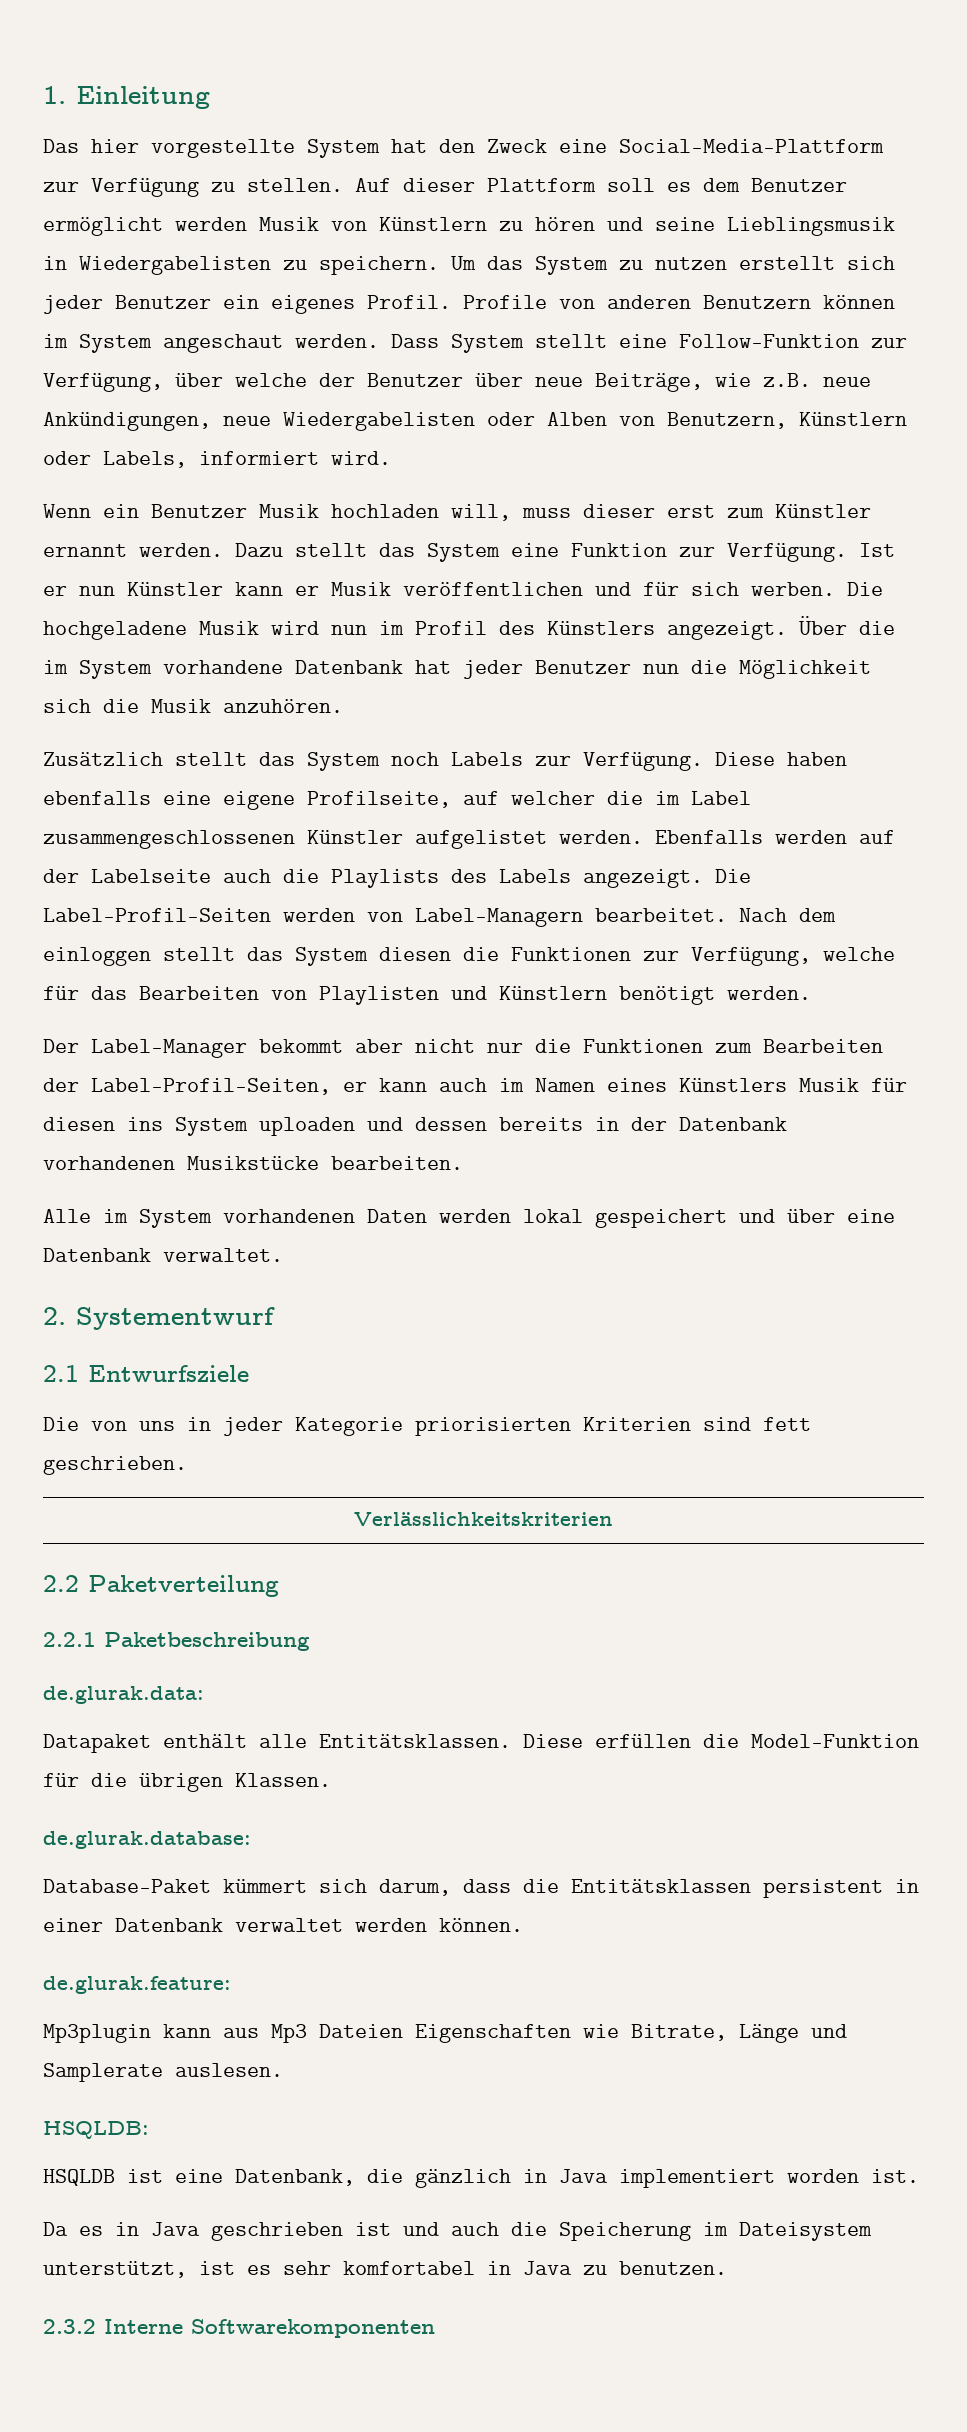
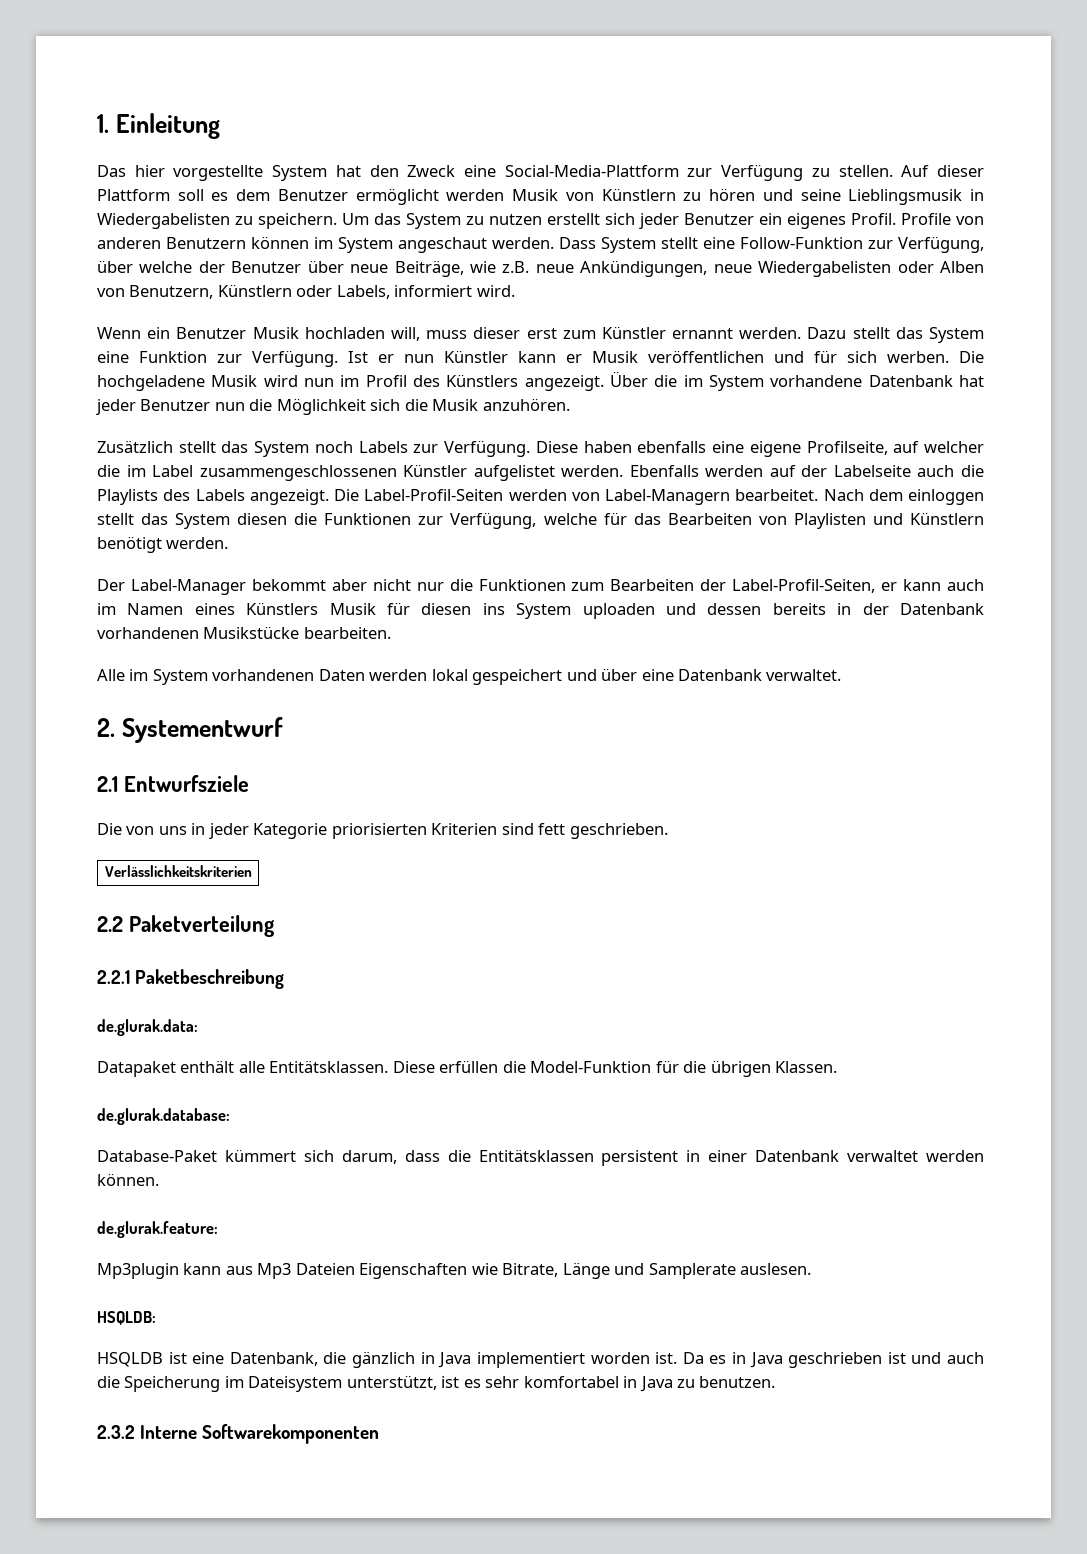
- HSQLDB ist eine Datenbank, die gänzlich in Java implementiert worden ist.
- Da es in Java geschrieben ist und auch die Speicherung im Dateisystem unterstützt, ist es sehr komfortabel in Java zu benutzen.
+ HSQLDB ist eine Datenbank, die gänzlich in Java implementiert worden ist. Da es in Java geschrieben ist und auch die Speicherung im Dateisystem unterstützt, ist es sehr komfortabel in Java zu benutzen.

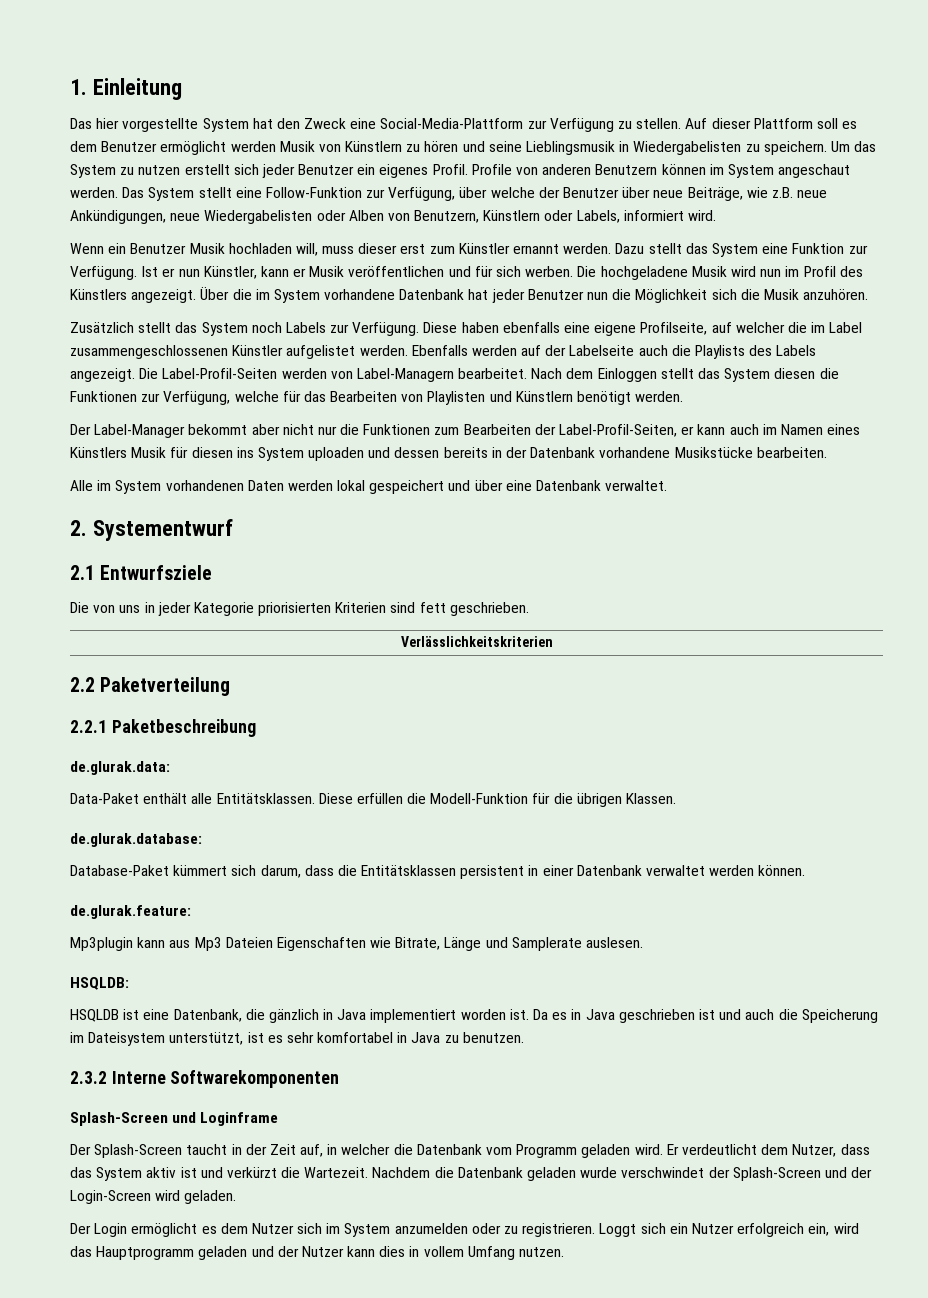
- Dass System stellt eine Follow-Funktion zur Verfügung, über welche der Benutzer über neue Beiträge, wie z.B. neue Ankündigungen, neue Wiedergabelisten oder Alben von Benutzern, Künstlern oder Labels, informiert wird.
+ Das System stellt eine Follow-Funktion zur Verfügung, über welche der Benutzer über neue Beiträge, wie z.B. neue Ankündigungen, neue Wiedergabelisten oder Alben von Benutzern, Künstlern oder Labels, informiert wird.
- Ist er nun Künstler kann er Musik veröffentlichen und für sich werben.
+ Ist er nun Künstler, kann er Musik veröffentlichen und für sich werben.
- Nach dem einloggen stellt das System diesen die Funktionen zur Verfügung, welche für das Bearbeiten von Playlisten und Künstlern benötigt werden.
+ Nach dem Einloggen stellt das System diesen die Funktionen zur Verfügung, welche für das Bearbeiten von Playlisten und Künstlern benötigt werden.
- Der Label-Manager bekommt aber nicht nur die Funktionen zum Bearbeiten der Label-Profil-Seiten, er kann auch im Namen eines Künstlers Musik für diesen ins System uploaden und dessen bereits in der Datenbank vorhandenen Musikstücke bearbeiten.
+ Der Label-Manager bekommt aber nicht nur die Funktionen zum Bearbeiten der Label-Profil-Seiten, er kann auch im Namen eines Künstlers Musik für diesen ins System uploaden und dessen bereits in der Datenbank vorhandene Musikstücke bearbeiten.
- Datapaket enthält alle Entitätsklassen.
+ Data-Paket enthält alle Entitätsklassen.
- Diese erfüllen die Model-Funktion für die übrigen Klassen.
+ Diese erfüllen die Modell-Funktion für die übrigen Klassen.
+ Splash-Screen und Loginframe
+ Der Splash-Screen taucht in der Zeit auf, in welcher die Datenbank vom Programm geladen wird. Er verdeutlicht dem Nutzer, dass das System aktiv ist und verkürzt die Wartezeit. Nachdem die Datenbank geladen wurde verschwindet der Splash-Screen und der Login-Screen wird geladen.
+ Der Login ermöglicht es dem Nutzer sich im System anzumelden oder zu registrieren. Loggt sich ein Nutzer erfolgreich ein, wird das Hauptprogramm geladen und der Nutzer kann dies in vollem Umfang nutzen.

